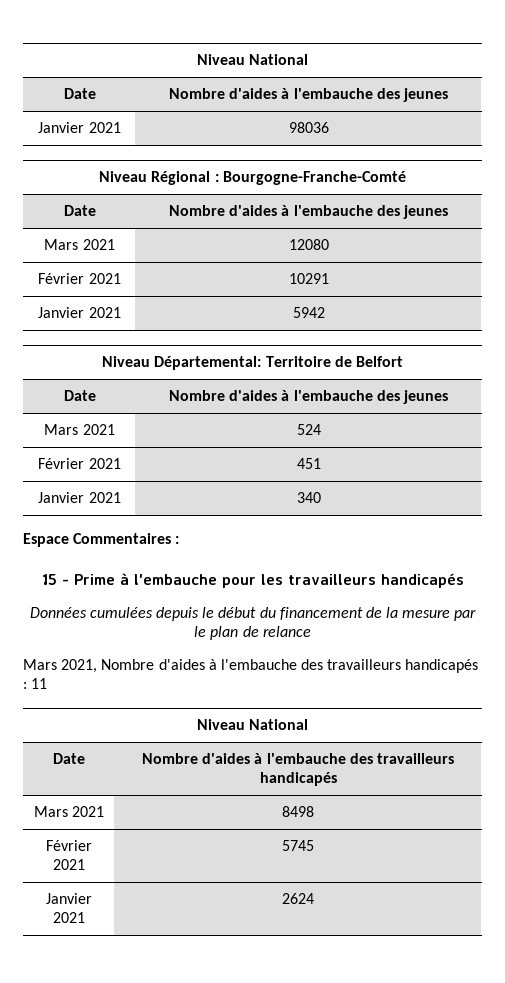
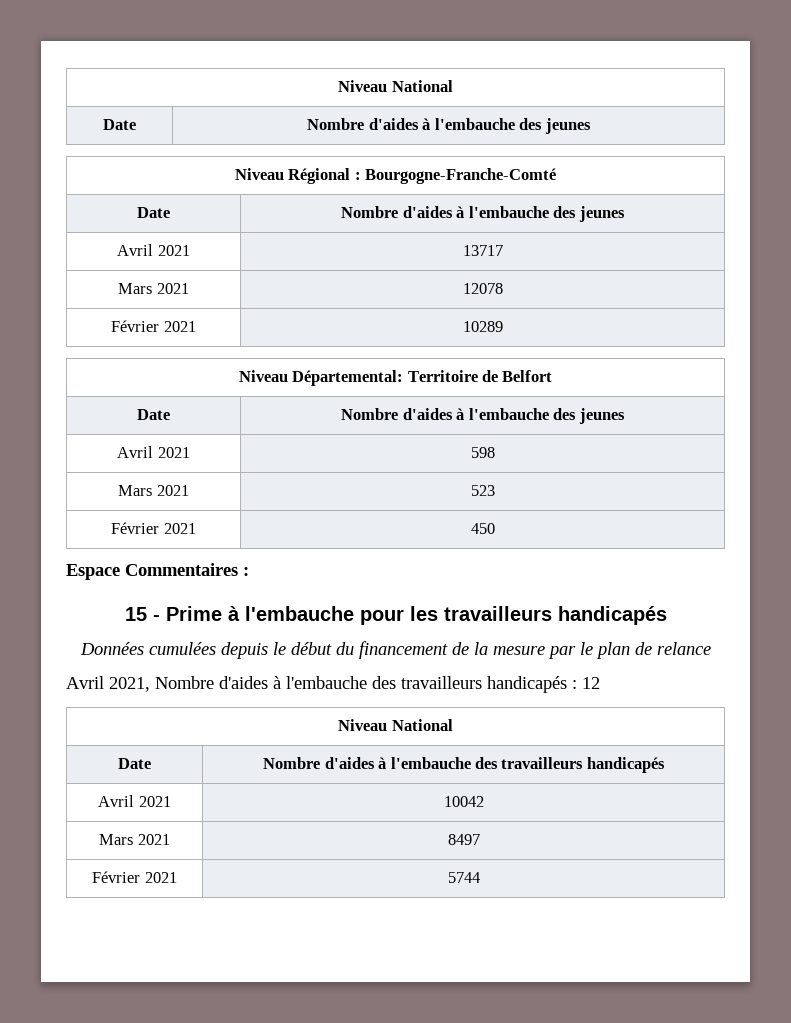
- Janvier 2021 | 98036
- Mars 2021 | 12080
- Février 2021 | 10291
- Janvier 2021 | 5942
+ Avril 2021 | 13717
+ Mars 2021 | 12078
+ Février 2021 | 10289
- Mars 2021 | 524
- Février 2021 | 451
- Janvier 2021 | 340
+ Avril 2021 | 598
+ Mars 2021 | 523
+ Février 2021 | 450
- Mars 2021, Nombre d'aides à l'embauche des travailleurs handicapés : 11
+ Avril 2021, Nombre d'aides à l'embauche des travailleurs handicapés : 12
- Mars 2021 | 8498
- Février 2021 | 5745
- Janvier 2021 | 2624
+ Avril 2021 | 10042
+ Mars 2021 | 8497
+ Février 2021 | 5744

